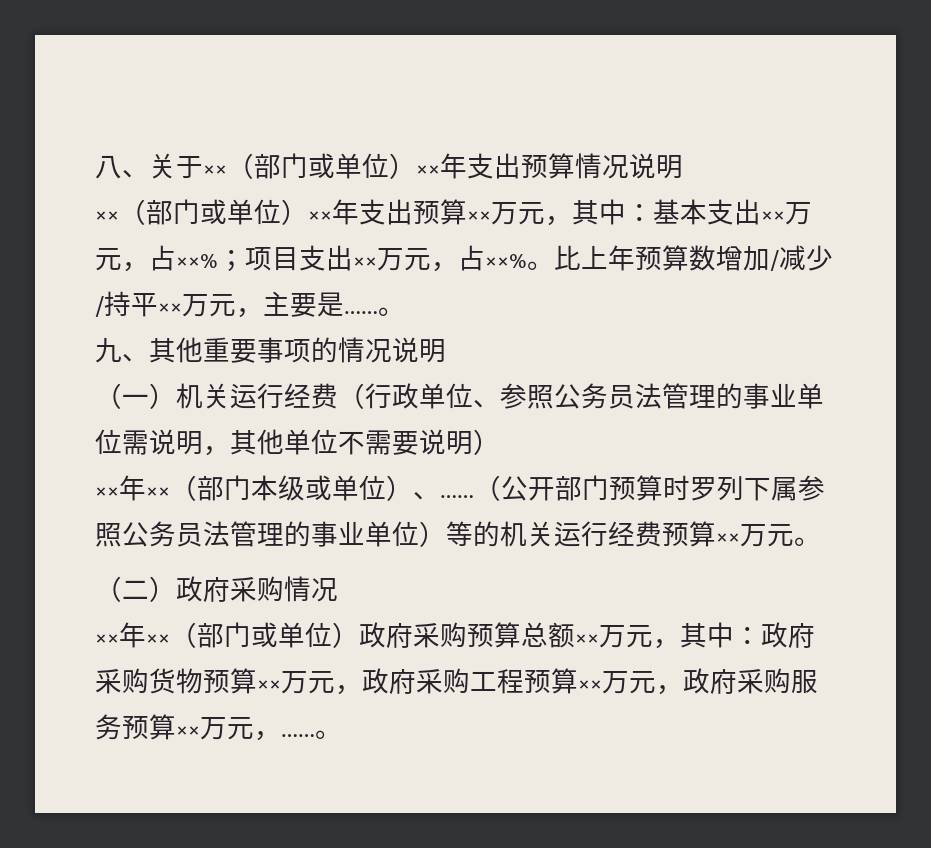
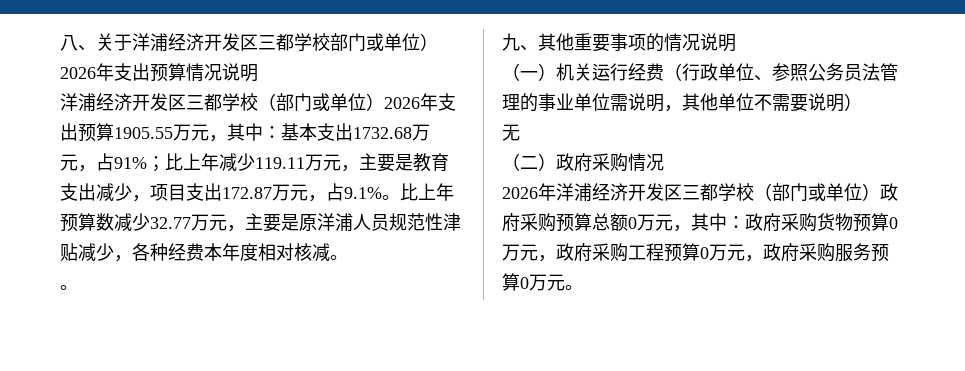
- 八、关于××（部门或单位）××年支出预算情况说明
+ 八、关于洋浦经济开发区三都学校部门或单位）2026年支出预算情况说明
- ××（部门或单位）××年支出预算××万元，其中：基本支出××万元，占××%；项目支出××万元，占××%。
+ 洋浦经济开发区三都学校（部门或单位）2026年支出预算1905.55万元，其中：基本支出1732.68万元，占91%；比上年减少119.11万元，主要是教育支出减少，项目支出172.87万元，占9.1%。
- 比上年预算数增加/减少/持平××万元，主要是……。
+ 比上年预算数减少32.77万元，主要是原洋浦人员规范性津贴减少，各种经费本年度相对核减。
+ 。
- ××年××（部门本级或单位）、……（公开部门预算时罗列下属参照公务员法管理的事业单位）等的机关运行经费预算××万元。
+ 无
- ××年××（部门或单位）政府采购预算总额××万元，其中：政府采购货物预算××万元，政府采购工程预算××万元，政府采购服务预算××万元，……。
+ 2026年洋浦经济开发区三都学校（部门或单位）政府采购预算总额0万元，其中：政府采购货物预算0万元，政府采购工程预算0万元，政府采购服务预算0万元。

